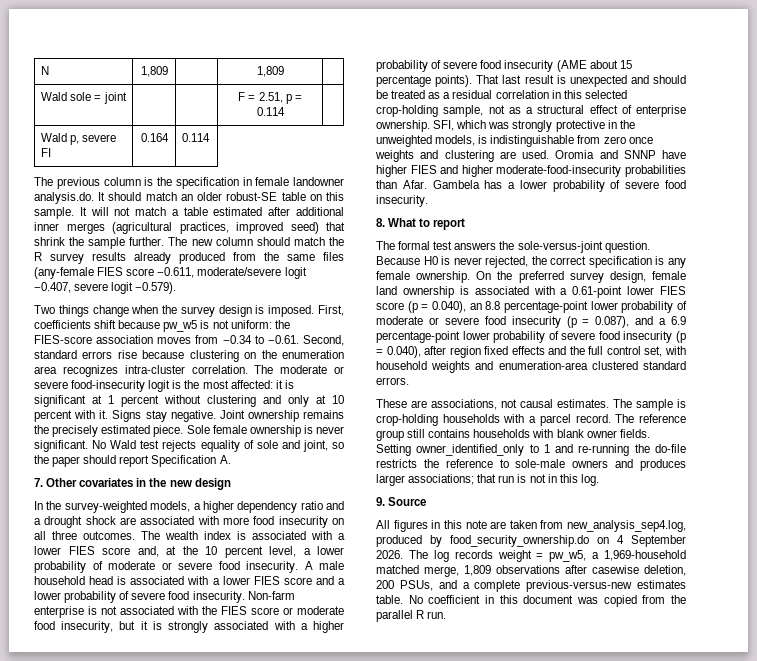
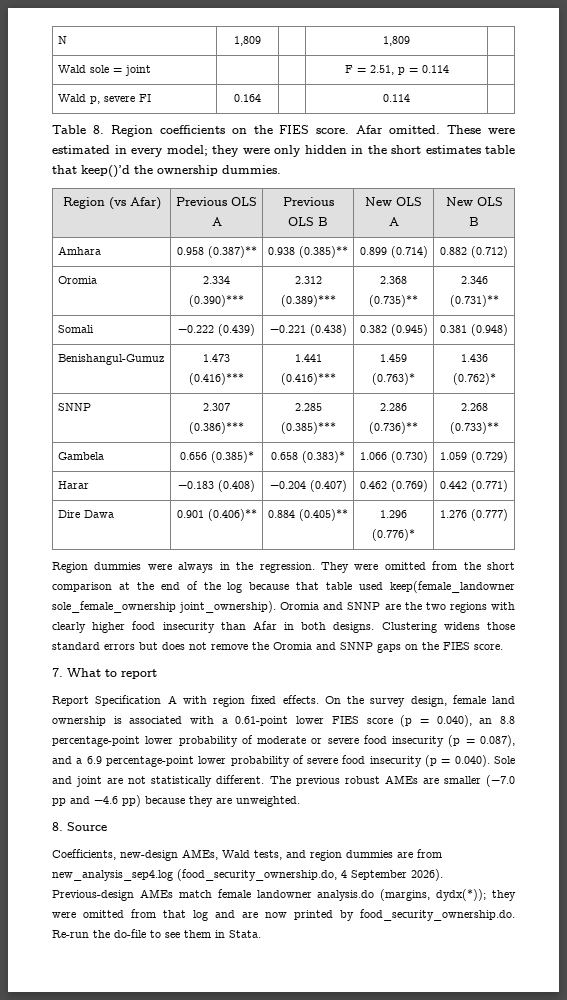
- Wald p, severe FI | 0.164 | 0.114
- The previous column is the specification in female landowner analysis.do. It should match an older robust-SE table on this sample. It will not match a table estimated after additional inner merges (agricultural practices, improved seed) that shrink the sample further. The new column should match the R survey results already produced from the same files (any-female FIES score −0.611, moderate/severe logit −0.407, severe logit −0.579).
- Two things change when the survey design is imposed. First, coefficients shift because pw_w5 is not uniform: the FIES-score association moves from −0.34 to −0.61. Second, standard errors rise because clustering on the enumeration area recognizes intra-cluster correlation. The moderate or severe food-insecurity logit is the most affected: it is significant at 1 percent without clustering and only at 10 percent with it. Signs stay negative. Joint ownership remains the precisely estimated piece. Sole female ownership is never significant. No Wald test rejects equality of sole and joint, so the paper should report Specification A.
- 7. Other covariates in the new design
- In the survey-weighted models, a higher dependency ratio and a drought shock are associated with more food insecurity on all three outcomes. The wealth index is associated with a lower FIES score and, at the 10 percent level, a lower probability of moderate or severe food insecurity. A male household head is associated with a lower FIES score and a lower probability of severe food insecurity. Non-farm enterprise is not associated with the FIES score or moderate food insecurity, but it is strongly associated with a higher probability of severe food insecurity (AME about 15 percentage points). That last result is unexpected and should be treated as a residual correlation in this selected crop-holding sample, not as a structural effect of enterprise ownership. SFI, which was strongly protective in the unweighted models, is indistinguishable from zero once weights and clustering are used. Oromia and SNNP have higher FIES and higher moderate-food-insecurity probabilities than Afar. Gambela has a lower probability of severe food insecurity.
- 8. What to report
- The formal test answers the sole-versus-joint question. Because H0 is never rejected, the correct specification is any female ownership.
+ Wald p, severe FI | 0.164 | | 0.114 |
+ Table 8. Region coefficients on the FIES score. Afar omitted. These were estimated in every model; they were only hidden in the short estimates table that keep()’d the ownership dummies.
+ Region (vs Afar) | Previous OLS A | Previous OLS B | New OLS A | New OLS B
+ Amhara | 0.958 (0.387)** | 0.938 (0.385)** | 0.899 (0.714) | 0.882 (0.712)
+ Oromia | 2.334 (0.390)*** | 2.312 (0.389)*** | 2.368 (0.735)** | 2.346 (0.731)**
+ Somali | −0.222 (0.439) | −0.221 (0.438) | 0.382 (0.945) | 0.381 (0.948)
+ Benishangul-Gumuz | 1.473 (0.416)*** | 1.441 (0.416)*** | 1.459 (0.763)* | 1.436 (0.762)*
+ SNNP | 2.307 (0.386)*** | 2.285 (0.385)*** | 2.286 (0.736)** | 2.268 (0.733)**
+ Gambela | 0.656 (0.385)* | 0.658 (0.383)* | 1.066 (0.730) | 1.059 (0.729)
+ Harar | −0.183 (0.408) | −0.204 (0.407) | 0.462 (0.769) | 0.442 (0.771)
+ Dire Dawa | 0.901 (0.406)** | 0.884 (0.405)** | 1.296 (0.776)* | 1.276 (0.777)
+ Region dummies were always in the regression. They were omitted from the short comparison at the end of the log because that table used keep(female_landowner sole_female_ownership joint_ownership). Oromia and SNNP are the two regions with clearly higher food insecurity than Afar in both designs. Clustering widens those standard errors but does not remove the Oromia and SNNP gaps on the FIES score.
+ 7. What to report
+ Report Specification A with region fixed effects.
- On the preferred survey design, female land ownership is associated with a 0.61-point lower FIES score (p = 0.040), an 8.8 percentage-point lower probability of moderate or severe food insecurity (p = 0.087), and a 6.9 percentage-point lower probability of severe food insecurity (p = 0.040), after region fixed effects and the full control set, with household weights and enumeration-area clustered standard errors.
- These are associations, not causal estimates. The sample is crop-holding households with a parcel record. The reference group still contains households with blank owner fields. Setting owner_identified_only to 1 and re-running the do-file restricts the reference to sole-male owners and produces larger associations; that run is not in this log.
- 9. Source
- All figures in this note are taken from new_analysis_sep4.log, produced by food_security_ownership.do on 4 September 2026. The log records weight = pw_w5, a 1,969-household matched merge, 1,809 observations after casewise deletion, 200 PSUs, and a complete previous-versus-new estimates table. No coefficient in this document was copied from the parallel R run.
+ On the survey design, female land ownership is associated with a 0.61-point lower FIES score (p = 0.040), an 8.8 percentage-point lower probability of moderate or severe food insecurity (p = 0.087), and a 6.9 percentage-point lower probability of severe food insecurity (p = 0.040). Sole and joint are not statistically different. The previous robust AMEs are smaller (−7.0 pp and −4.6 pp) because they are unweighted.
+ 8. Source
+ Coefficients, new-design AMEs, Wald tests, and region dummies are from new_analysis_sep4.log (food_security_ownership.do, 4 September 2026). Previous-design AMEs match female landowner analysis.do (margins, dydx(*)); they were omitted from that log and are now printed by food_security_ownership.do. Re-run the do-file to see them in Stata.

